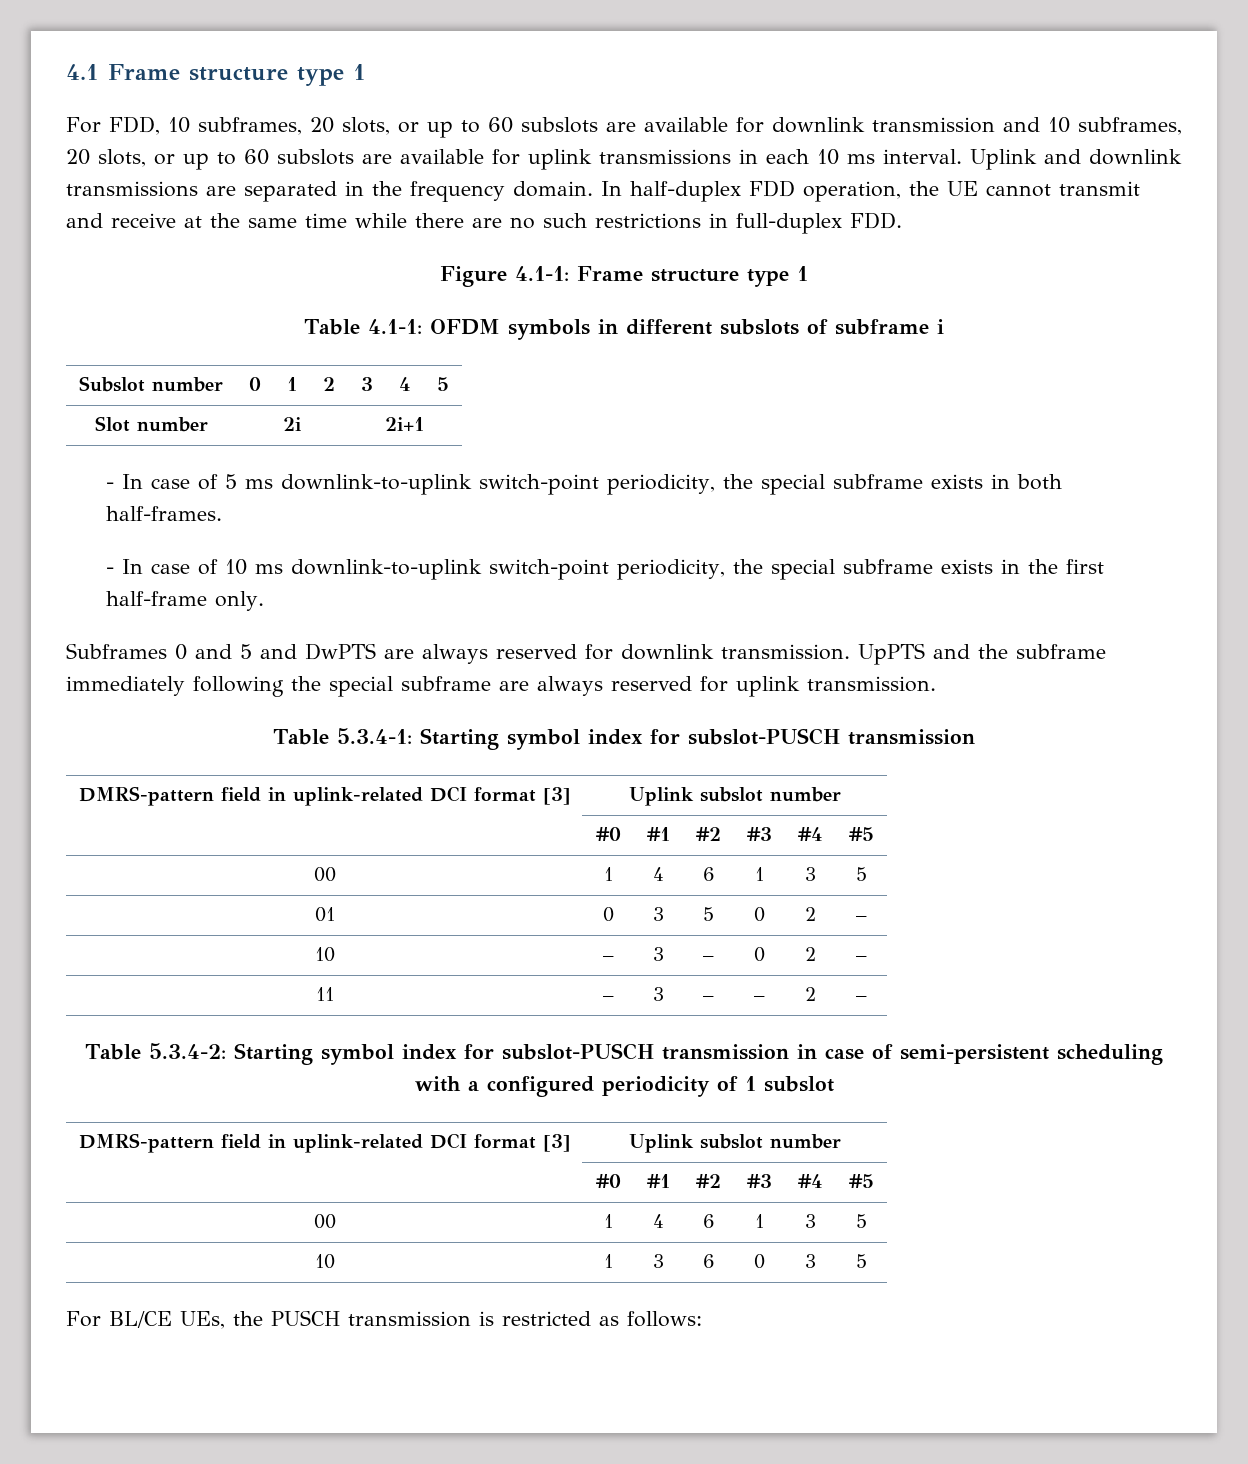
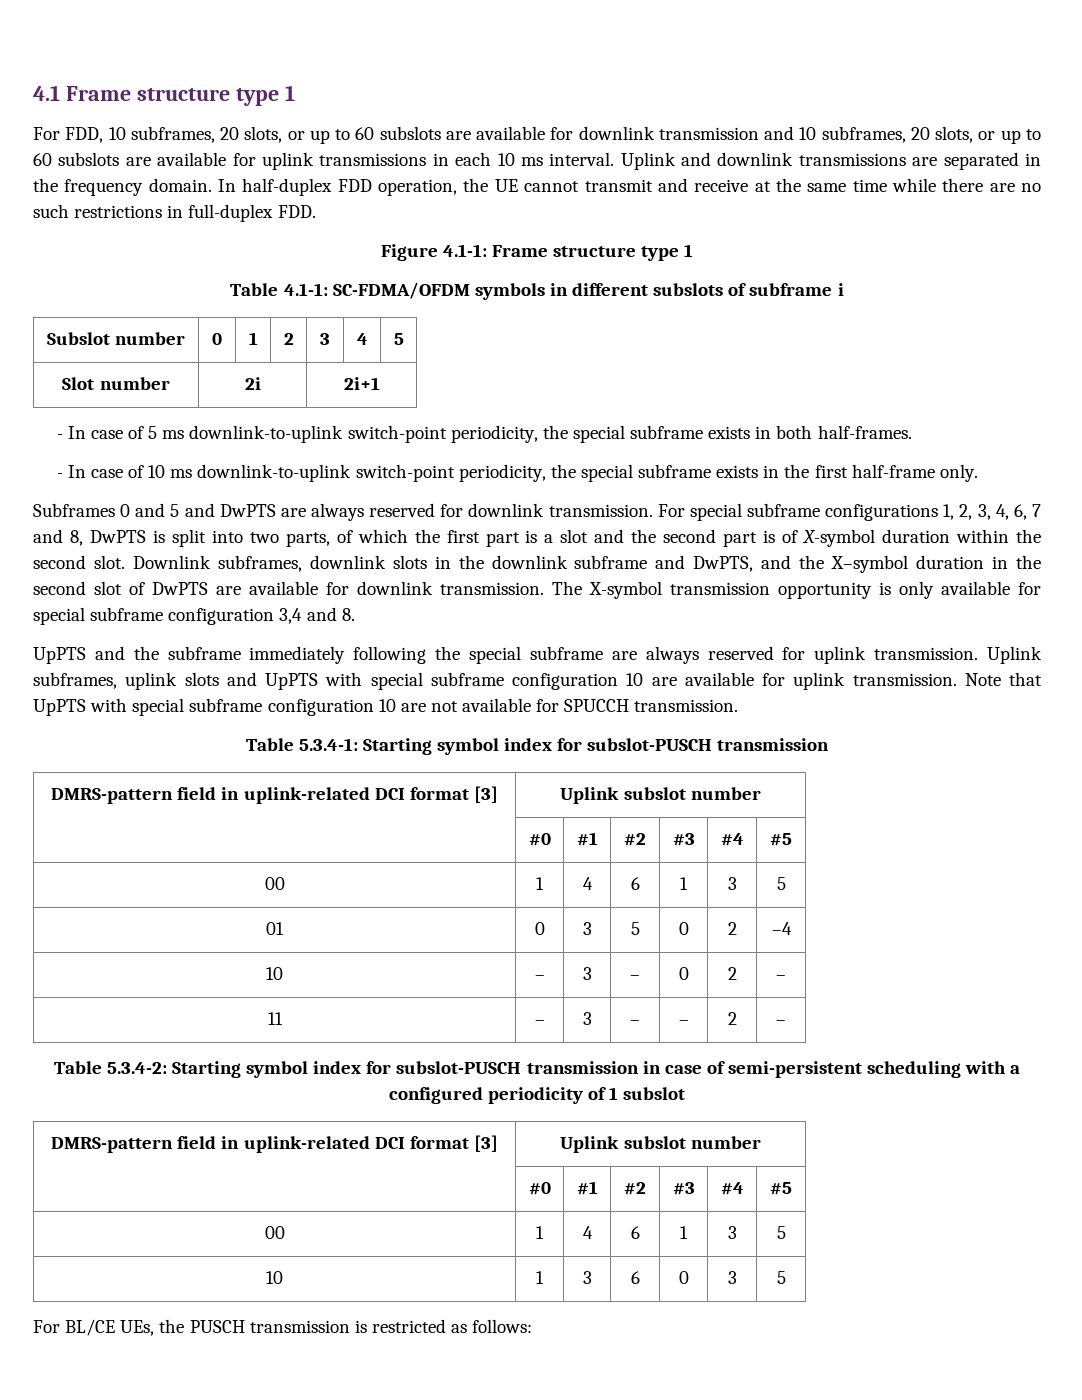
- Table 4.1-1: OFDM symbols in different subslots of subframe i
+ Table 4.1-1: SC-FDMA/OFDM symbols in different subslots of subframe i
- Subframes 0 and 5 and DwPTS are always reserved for downlink transmission. UpPTS and the subframe immediately following the special subframe are always reserved for uplink transmission.
+ Subframes 0 and 5 and DwPTS are always reserved for downlink transmission. For special subframe configurations 1, 2, 3, 4, 6, 7 and 8, DwPTS is split into two parts, of which the first part is a slot and the second part is of X-symbol duration within the second slot. Downlink subframes, downlink slots in the downlink subframe and DwPTS, and the X–symbol duration in the second slot of DwPTS are available for downlink transmission. The X-symbol transmission opportunity is only available for special subframe configuration 3,4 and 8.
+ UpPTS and the subframe immediately following the special subframe are always reserved for uplink transmission. Uplink subframes, uplink slots and UpPTS with special subframe configuration 10 are available for uplink transmission. Note that UpPTS with special subframe configuration 10 are not available for SPUCCH transmission.
- 01 | 0 | 3 | 5 | 0 | 2 | –
+ 01 | 0 | 3 | 5 | 0 | 2 | –4

